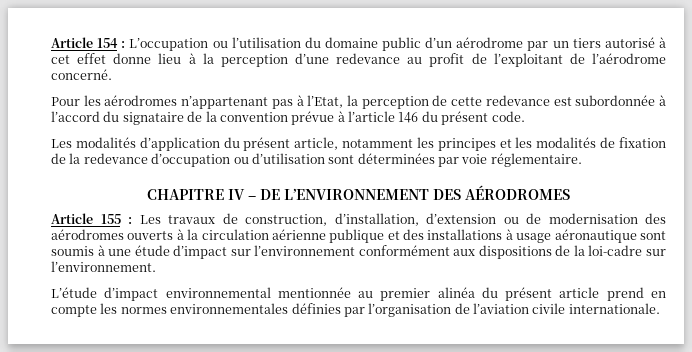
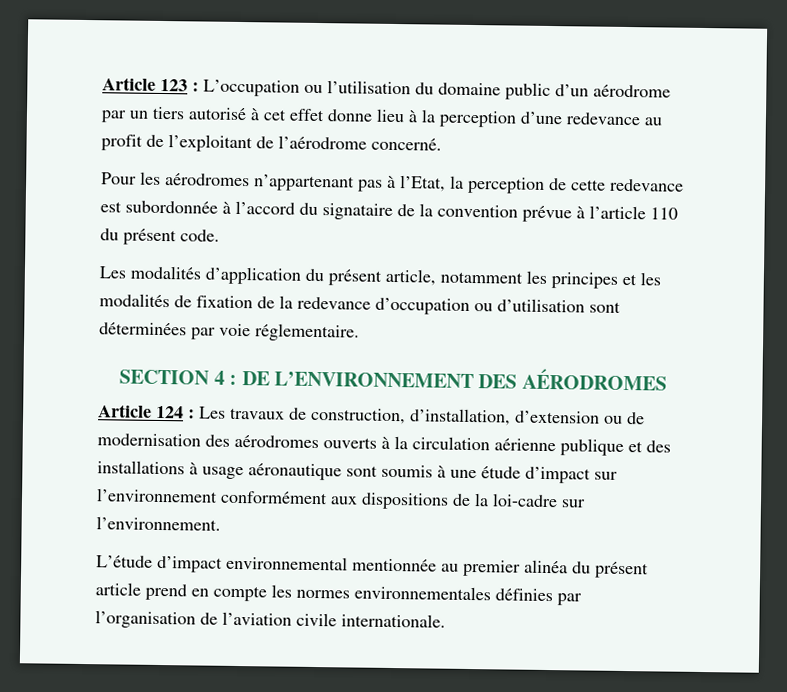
- Article 154 : L’occupation ou l’utilisation du domaine public d’un aérodrome par un tiers autorisé à cet effet donne lieu à la perception d’une redevance au profit de l’exploitant de l’aérodrome concerné.
+ Article 123 : L’occupation ou l’utilisation du domaine public d’un aérodrome par un tiers autorisé à cet effet donne lieu à la perception d’une redevance au profit de l’exploitant de l’aérodrome concerné.
- Pour les aérodromes n’appartenant pas à l’Etat, la perception de cette redevance est subordonnée à l’accord du signataire de la convention prévue à l’article 146 du présent code.
+ Pour les aérodromes n’appartenant pas à l’Etat, la perception de cette redevance est subordonnée à l’accord du signataire de la convention prévue à l’article 110 du présent code.
- CHAPITRE IV – DE L’ENVIRONNEMENT DES AÉRODROMES
+ SECTION 4 : DE L’ENVIRONNEMENT DES AÉRODROMES
- Article 155 : Les travaux de construction, d’installation, d’extension ou de modernisation des aérodromes ouverts à la circulation aérienne publique et des installations à usage aéronautique sont soumis à une étude d’impact sur l’environnement conformément aux dispositions de la loi-cadre sur l’environnement.
+ Article 124 : Les travaux de construction, d’installation, d’extension ou de modernisation des aérodromes ouverts à la circulation aérienne publique et des installations à usage aéronautique sont soumis à une étude d’impact sur l’environnement conformément aux dispositions de la loi-cadre sur l’environnement.

